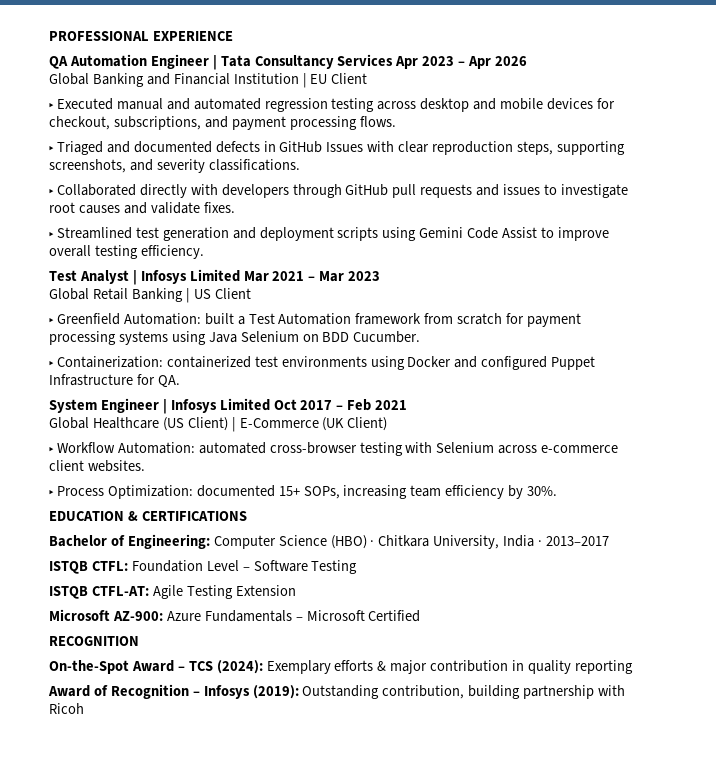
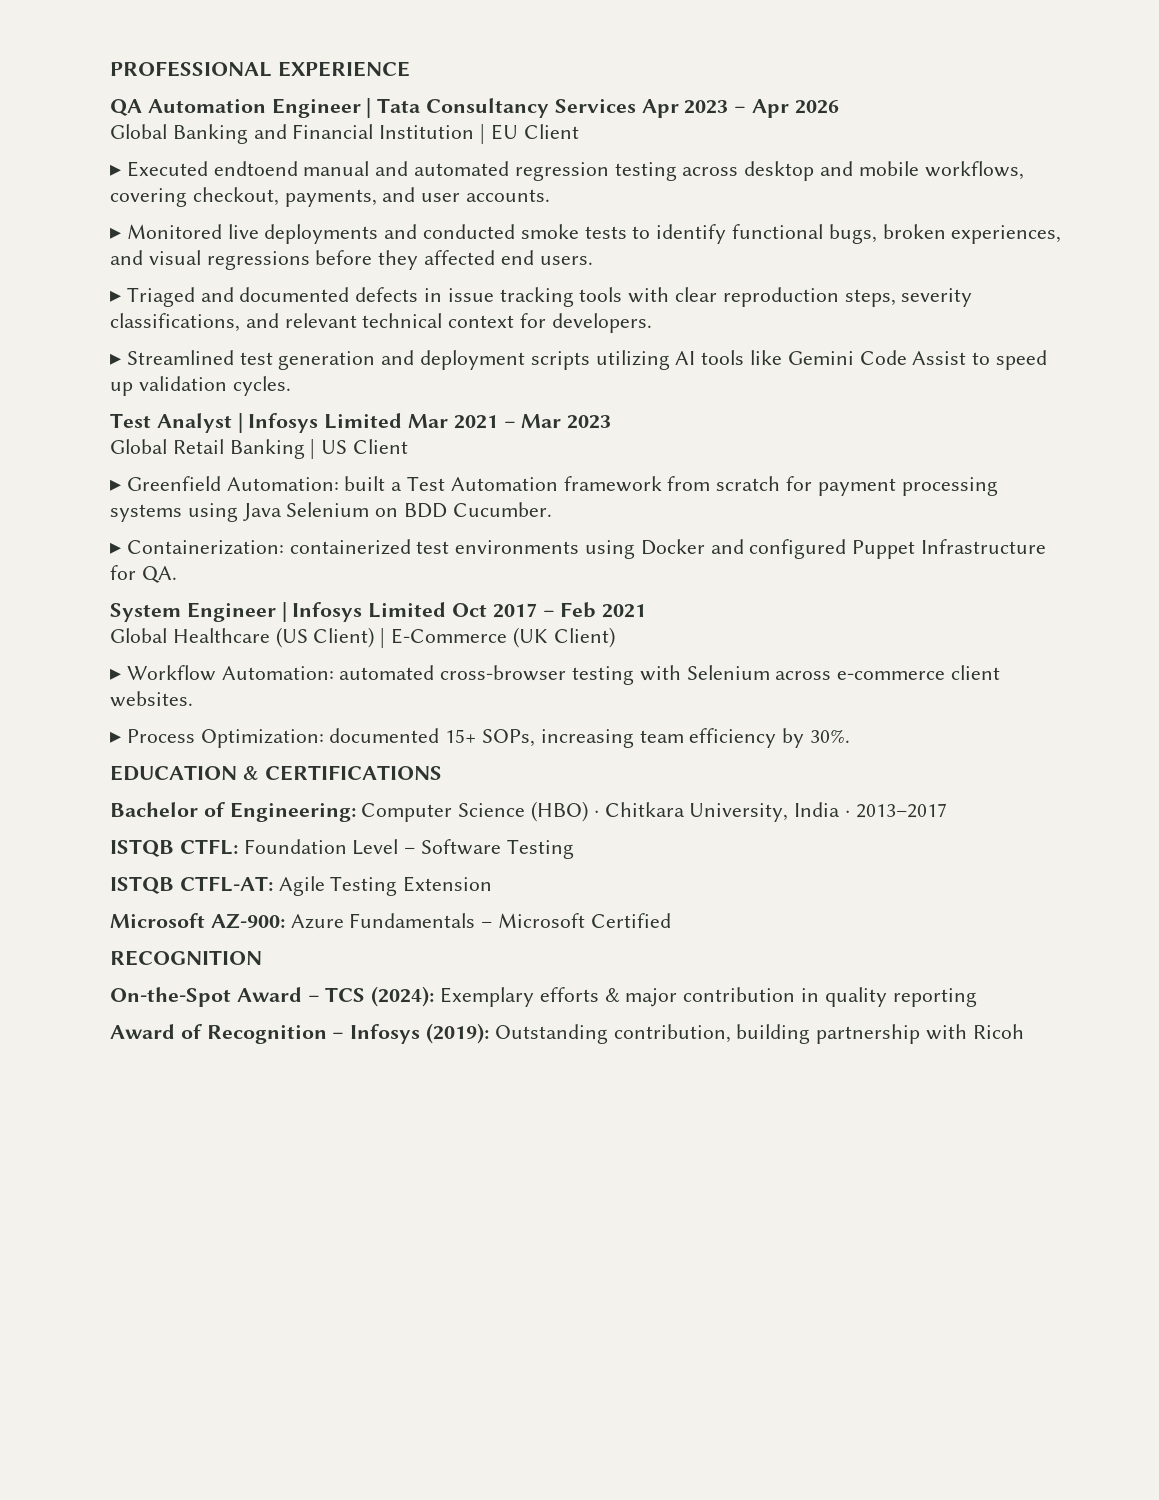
- ▸ Executed manual and automated regression testing across desktop and mobile devices for checkout, subscriptions, and payment processing flows.
+ ▸ Executed endtoend manual and automated regression testing across desktop and mobile workflows, covering checkout, payments, and user accounts.
+ ▸ Monitored live deployments and conducted smoke tests to identify functional bugs, broken experiences, and visual regressions before they affected end users.
- ▸ Triaged and documented defects in GitHub Issues with clear reproduction steps, supporting screenshots, and severity classifications.
- ▸ Collaborated directly with developers through GitHub pull requests and issues to investigate root causes and validate fixes.
+ ▸ Triaged and documented defects in issue tracking tools with clear reproduction steps, severity classifications, and relevant technical context for developers.
- ▸ Streamlined test generation and deployment scripts using Gemini Code Assist to improve overall testing efficiency.
+ ▸ Streamlined test generation and deployment scripts utilizing AI tools like Gemini Code Assist to speed up validation cycles.

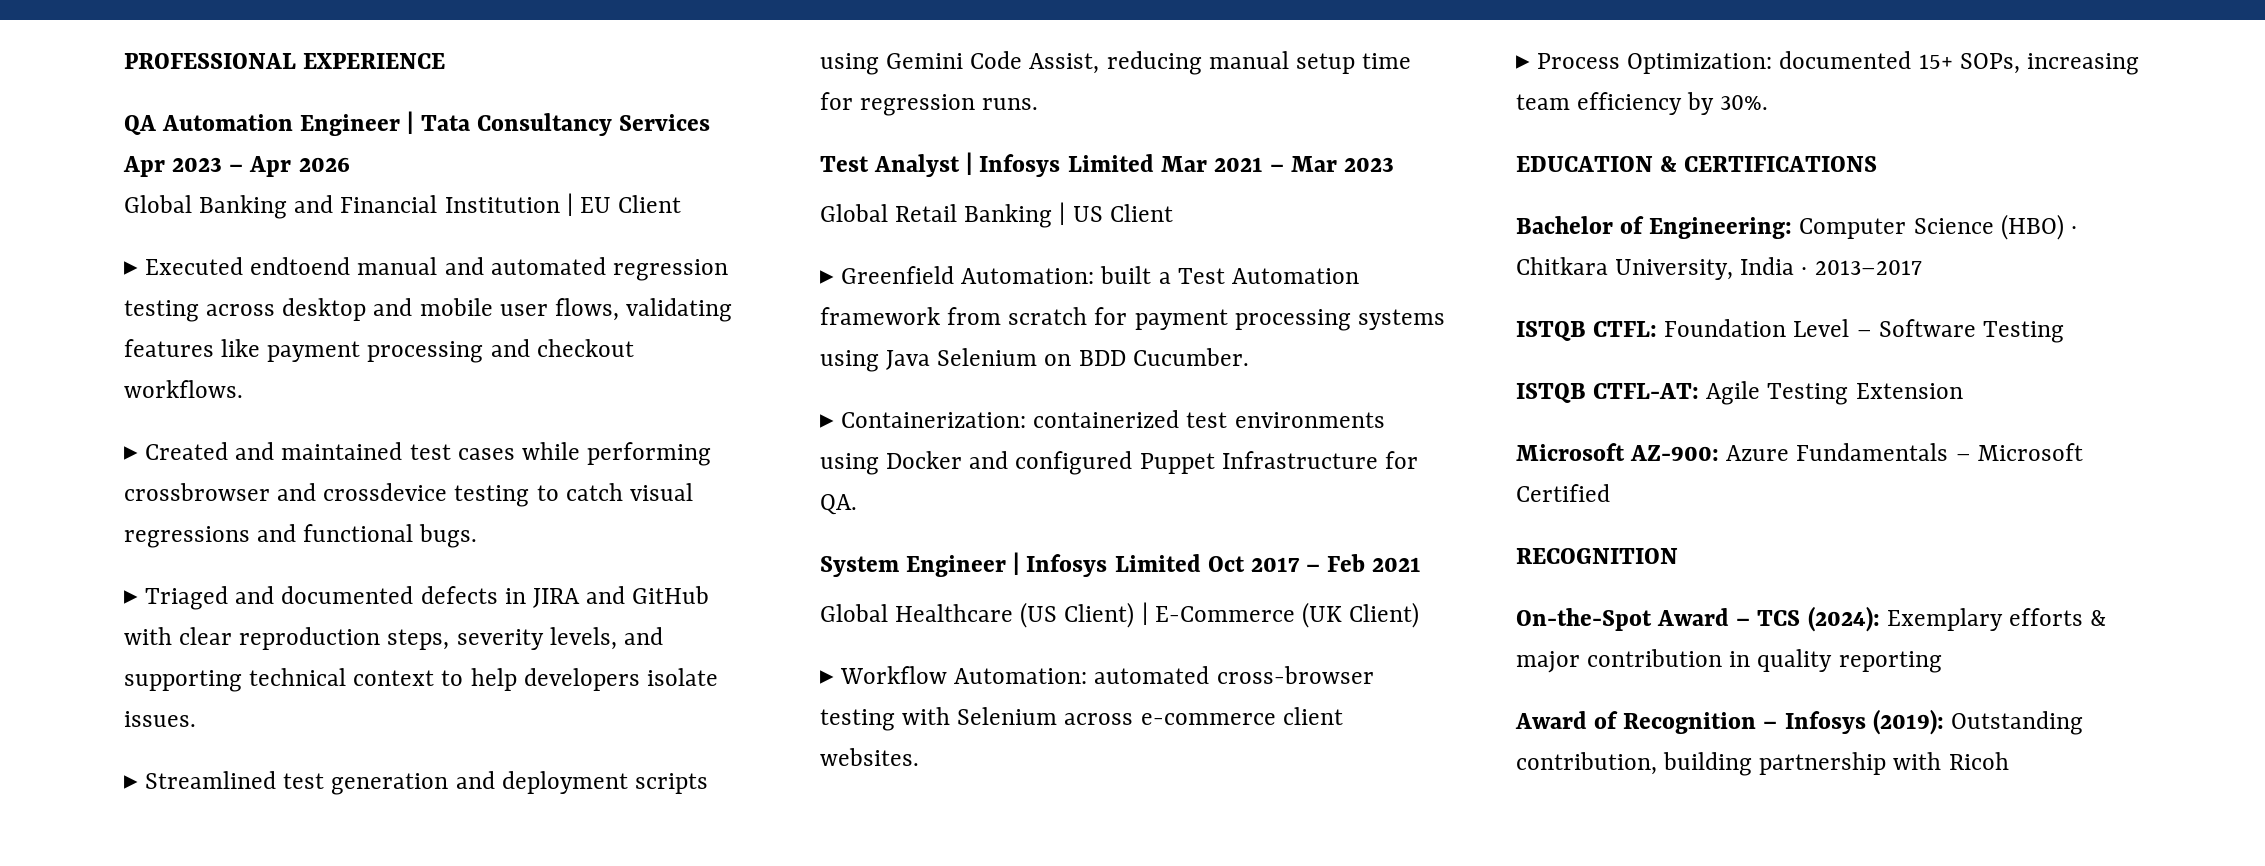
- ▸ Executed endtoend manual and automated regression testing across desktop and mobile workflows, covering checkout, payments, and user accounts.
- ▸ Monitored live deployments and conducted smoke tests to identify functional bugs, broken experiences, and visual regressions before they affected end users.
+ ▸ Executed endtoend manual and automated regression testing across desktop and mobile user flows, validating features like payment processing and checkout workflows.
+ ▸ Created and maintained test cases while performing crossbrowser and crossdevice testing to catch visual regressions and functional bugs.
- ▸ Triaged and documented defects in issue tracking tools with clear reproduction steps, severity classifications, and relevant technical context for developers.
+ ▸ Triaged and documented defects in JIRA and GitHub with clear reproduction steps, severity levels, and supporting technical context to help developers isolate issues.
- ▸ Streamlined test generation and deployment scripts utilizing AI tools like Gemini Code Assist to speed up validation cycles.
+ ▸ Streamlined test generation and deployment scripts using Gemini Code Assist, reducing manual setup time for regression runs.

